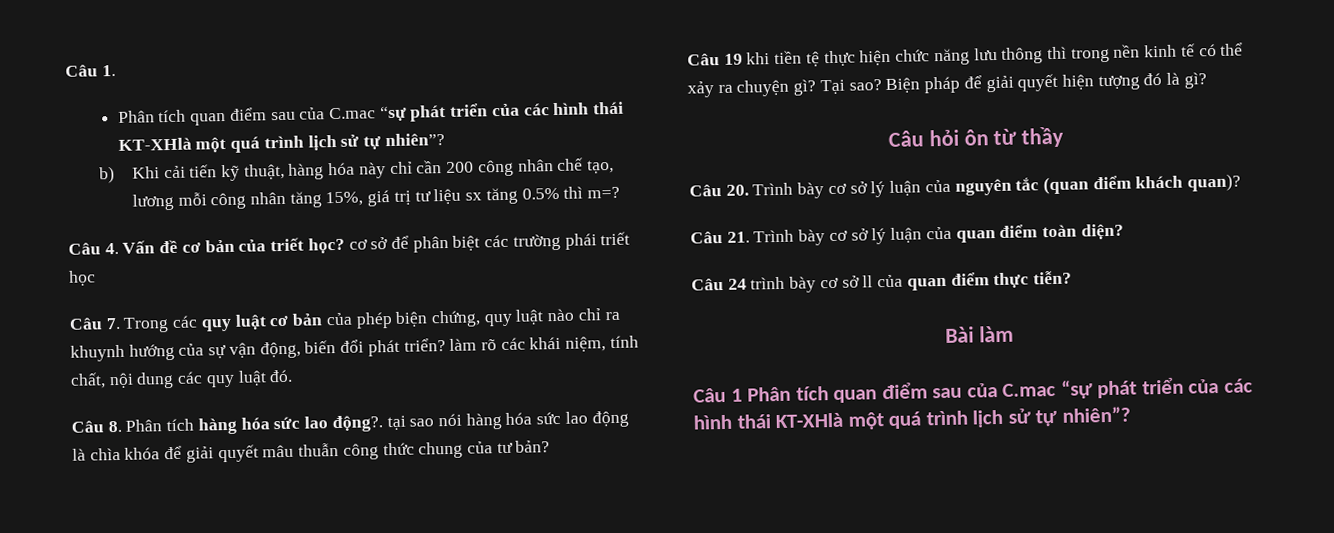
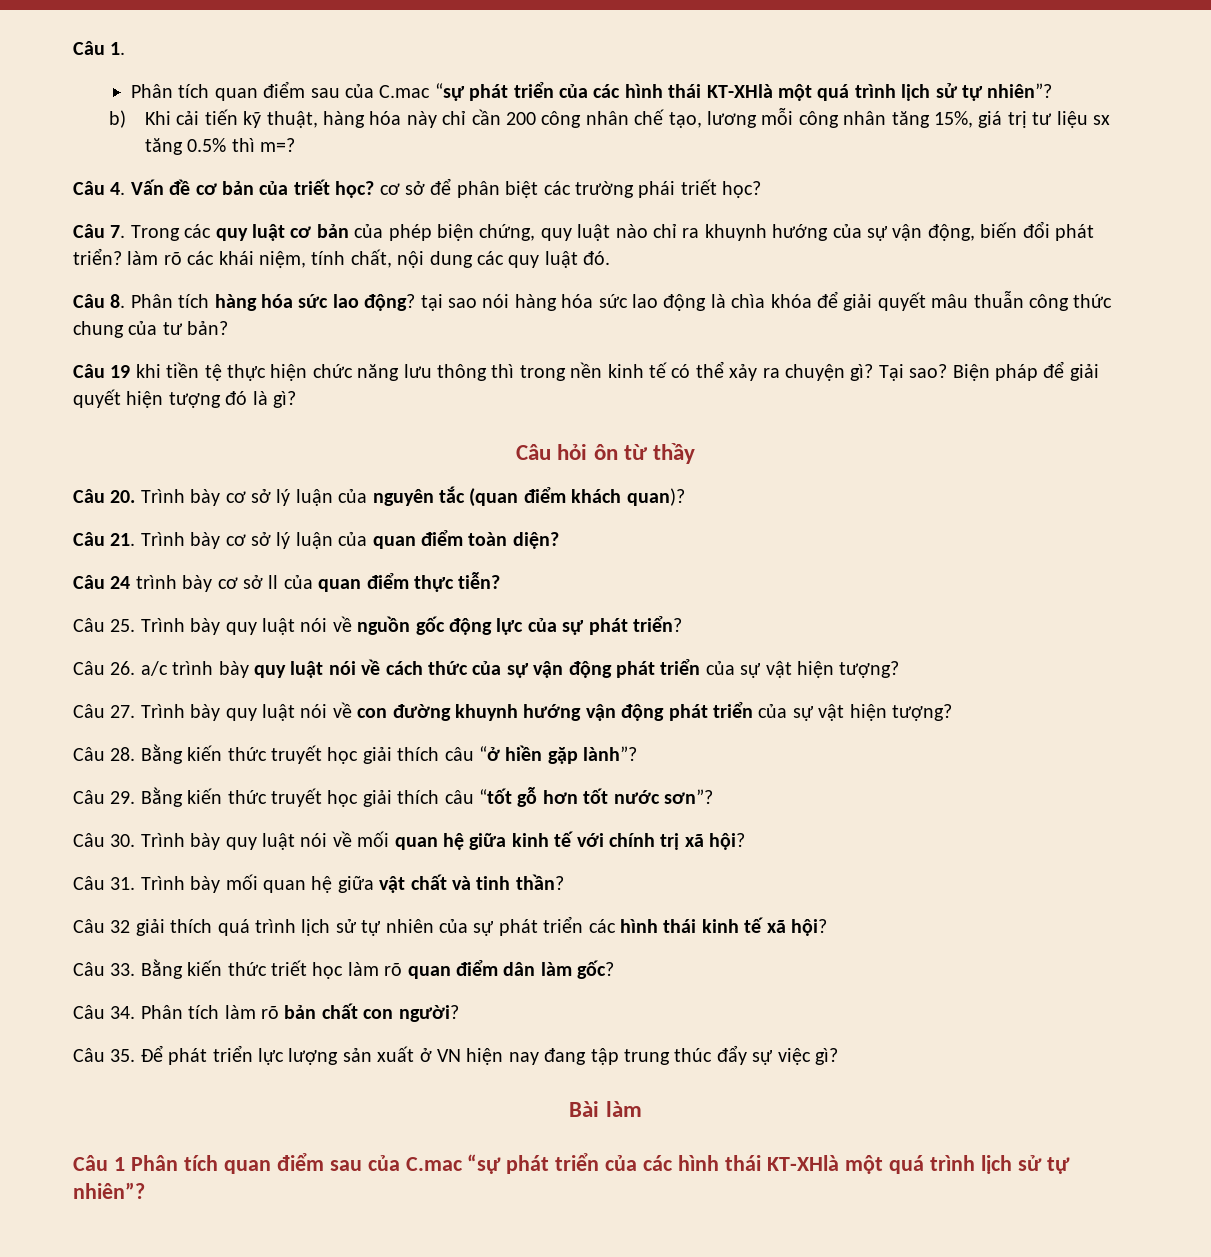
- Câu 4. Vấn đề cơ bản của triết học? cơ sở để phân biệt các trường phái triết học
+ Câu 4. Vấn đề cơ bản của triết học? cơ sở để phân biệt các trường phái triết học?
- Câu 8. Phân tích hàng hóa sức lao động?. tại sao nói hàng hóa sức lao động là chìa khóa để giải quyết mâu thuẫn công thức chung của tư bản?
+ Câu 8. Phân tích hàng hóa sức lao động? tại sao nói hàng hóa sức lao động là chìa khóa để giải quyết mâu thuẫn công thức chung của tư bản?
+ Câu 25. Trình bày quy luật nói về nguồn gốc động lực của sự phát triển?
+ Câu 26. a/c trình bày quy luật nói về cách thức của sự vận động phát triển của sự vật hiện tượng?
+ Câu 27. Trình bày quy luật nói về con đường khuynh hướng vận động phát triển của sự vật hiện tượng?
+ Câu 28. Bằng kiến thức truyết học giải thích câu “ở hiền gặp lành”?
+ Câu 29. Bằng kiến thức truyết học giải thích câu “tốt gỗ hơn tốt nước sơn”?
+ Câu 30. Trình bày quy luật nói về mối quan hệ giữa kinh tế với chính trị xã hội?
+ Câu 31. Trình bày mối quan hệ giữa vật chất và tinh thần?
+ Câu 32 giải thích quá trình lịch sử tự nhiên của sự phát triển các hình thái kinh tế xã hội?
+ Câu 33. Bằng kiến thức triết học làm rõ quan điểm dân làm gốc?
+ Câu 34. Phân tích làm rõ bản chất con người?
+ Câu 35. Để phát triển lực lượng sản xuất ở VN hiện nay đang tập trung thúc đẩy sự việc gì?

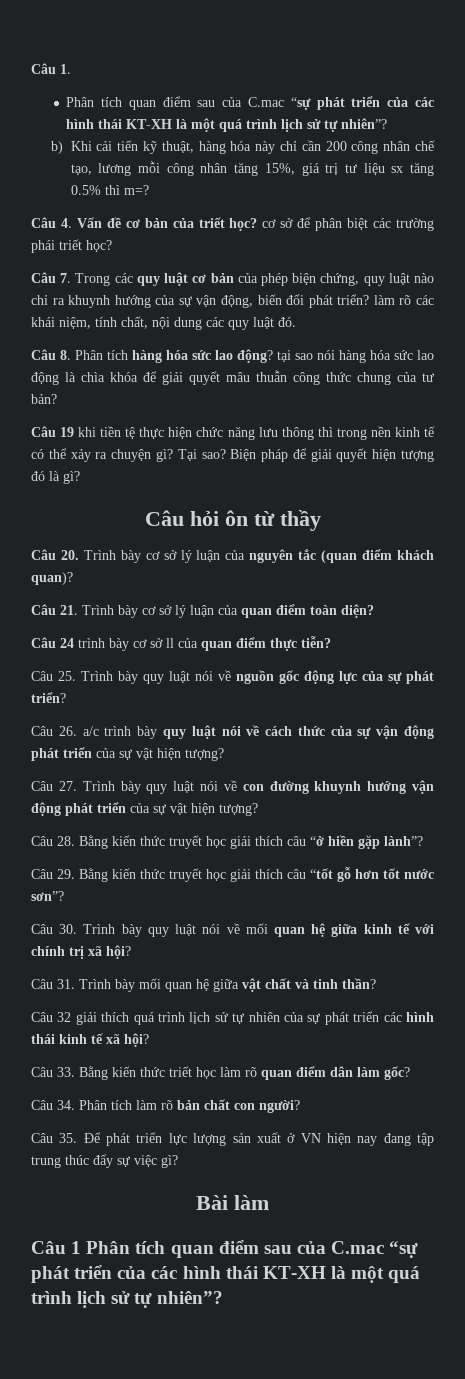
  Câu 1.
- Phân tích quan điểm sau của C.mac “sự phát triển của các hình thái KT-XHlà một quá trình lịch sử tự nhiên”?
+ Phân tích quan điểm sau của C.mac “sự phát triển của các hình thái KT-XH là một quá trình lịch sử tự nhiên”?
- Câu 1 Phân tích quan điểm sau của C.mac “sự phát triển của các hình thái KT-XHlà một quá trình lịch sử tự nhiên”?
+ Câu 1 Phân tích quan điểm sau của C.mac “sự phát triển của các hình thái KT-XH là một quá trình lịch sử tự nhiên”?

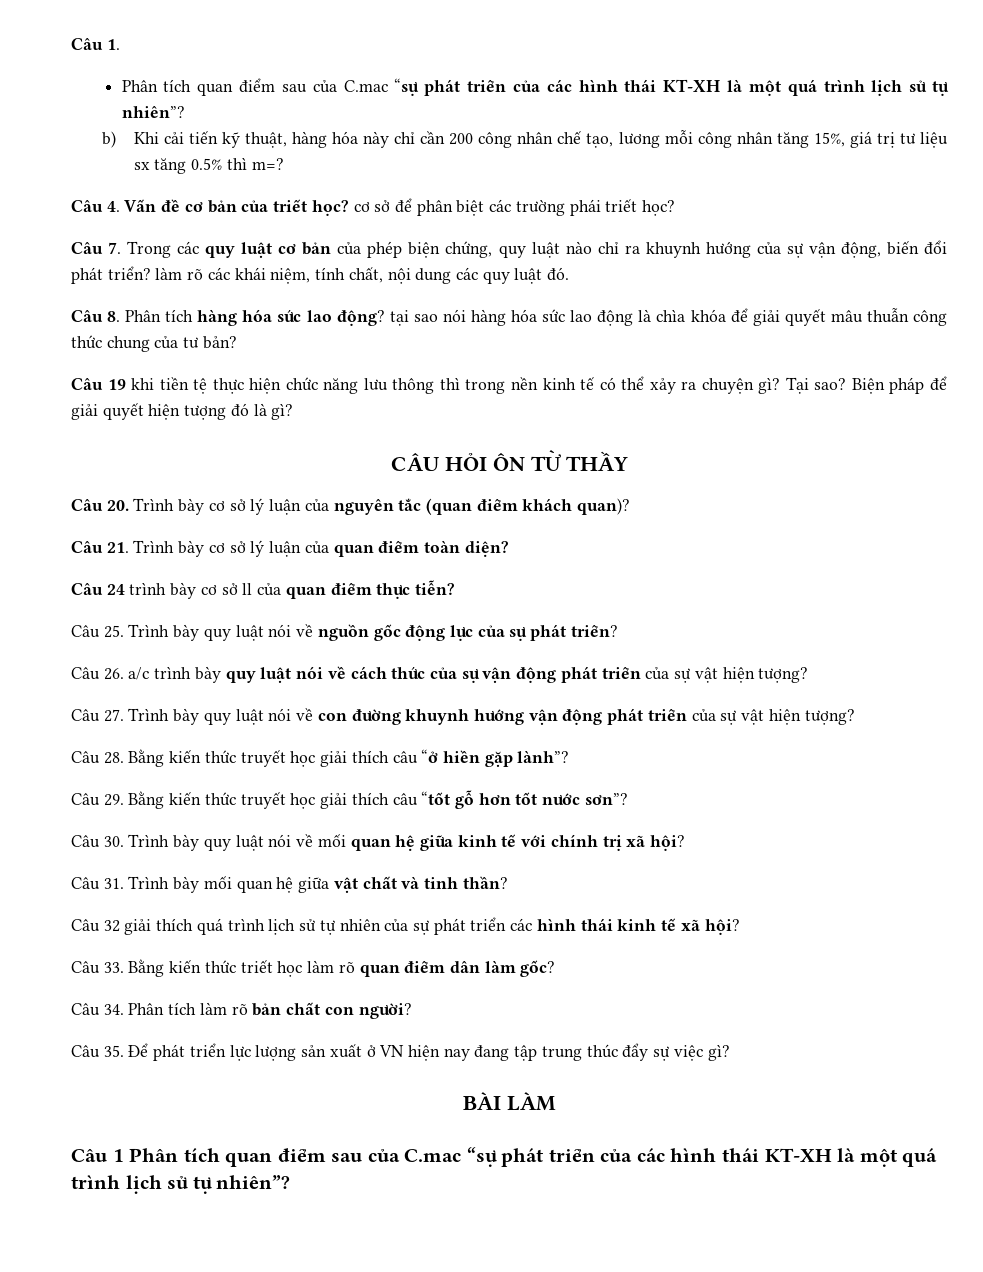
- Câu hỏi ôn từ thầy
+ CÂU HỎI ÔN TỪ THẦY
- Bài làm
+ BÀI LÀM

